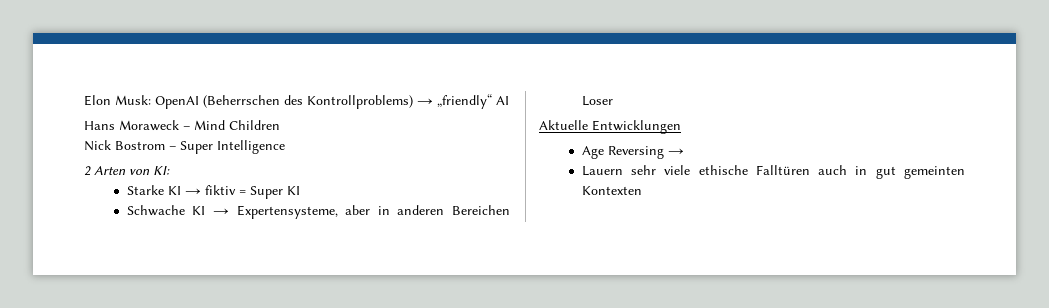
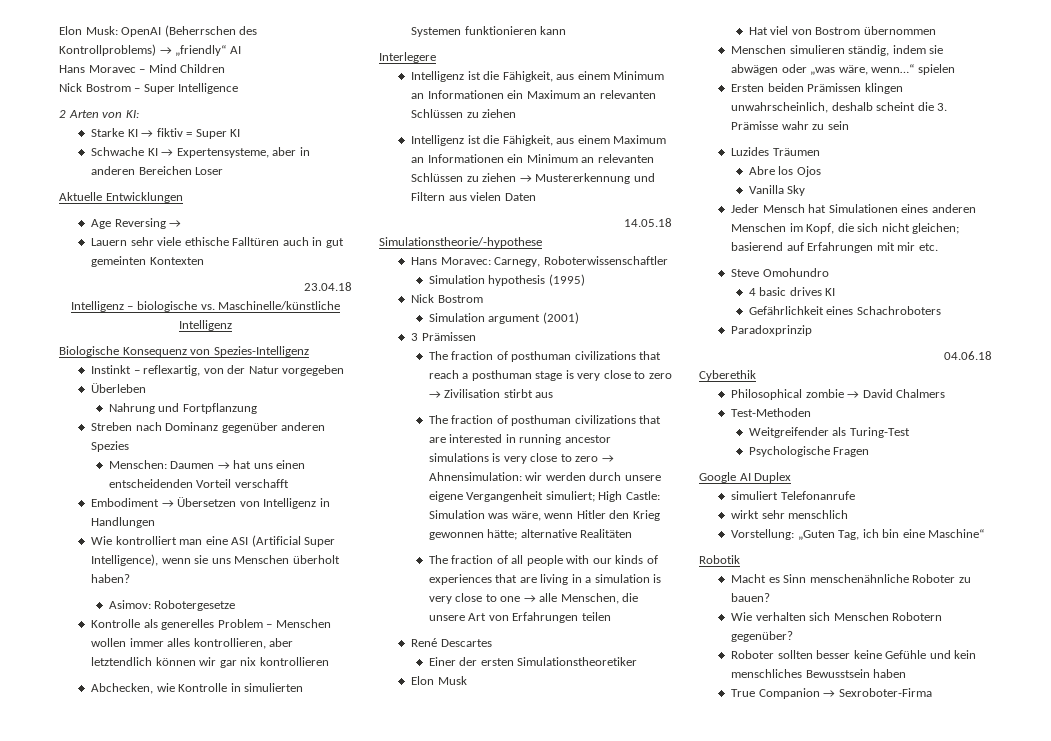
- Hans Moraweck – Mind Children
+ Hans Moravec – Mind Children
+ 23.04.18
+ Intelligenz – biologische vs. Maschinelle/künstliche Intelligenz
+ Biologische Konsequenz von Spezies-Intelligenz
+ Instinkt – reflexartig, von der Natur vorgegeben
+ Überleben
+ Nahrung und Fortpflanzung
+ Streben nach Dominanz gegenüber anderen Spezies
+ Menschen: Daumen → hat uns einen entscheidenden Vorteil verschafft
+ Embodiment → Übersetzen von Intelligenz in Handlungen
+ Wie kontrolliert man eine ASI (Artificial Super Intelligence), wenn sie uns Menschen überholt haben?
+ Asimov: Robotergesetze
+ Kontrolle als generelles Problem – Menschen wollen immer alles kontrollieren, aber letztendlich können wir gar nix kontrollieren
+ Abchecken, wie Kontrolle in simulierten Systemen funktionieren kann
+ Interlegere
+ Intelligenz ist die Fähigkeit, aus einem Minimum an Informationen ein Maximum an relevanten Schlüssen zu ziehen
+ Intelligenz ist die Fähigkeit, aus einem Maximum an Informationen ein Minimum an relevanten Schlüssen zu ziehen → Mustererkennung und Filtern aus vielen Daten
+ 14.05.18
+ Simulationstheorie/-hypothese
+ Hans Moravec: Carnegy, Roboterwissenschaftler
+ Simulation hypothesis (1995)
+ Nick Bostrom
+ Simulation argument (2001)
+ 3 Prämissen
+ The fraction of posthuman civilizations that reach a posthuman stage is very close to zero → Zivilisation stirbt aus
+ The fraction of posthuman civilizations that are interested in running ancestor simulations is very close to zero → Ahnensimulation: wir werden durch unsere eigene Vergangenheit simuliert; High Castle: Simulation was wäre, wenn Hitler den Krieg gewonnen hätte; alternative Realitäten
+ The fraction of all people with our kinds of experiences that are living in a simulation is very close to one → alle Menschen, die unsere Art von Erfahrungen teilen
+ René Descartes
+ Einer der ersten Simulationstheoretiker
+ Elon Musk
+ Hat viel von Bostrom übernommen
+ Menschen simulieren ständig, indem sie abwägen oder „was wäre, wenn…“ spielen
+ Ersten beiden Prämissen klingen unwahrscheinlich, deshalb scheint die 3. Prämisse wahr zu sein
+ Luzides Träumen
+ Abre los Ojos
+ Vanilla Sky
+ Jeder Mensch hat Simulationen eines anderen Menschen im Kopf, die sich nicht gleichen; basierend auf Erfahrungen mit mir etc.
+ Steve Omohundro
+ 4 basic drives KI
+ Gefährlichkeit eines Schachroboters
+ Paradoxprinzip
+ 04.06.18
+ Cyberethik
+ Philosophical zombie → David Chalmers
+ Test-Methoden
+ Weitgreifender als Turing-Test
+ Psychologische Fragen
+ Google AI Duplex
+ simuliert Telefonanrufe
+ wirkt sehr menschlich
+ Vorstellung: „Guten Tag, ich bin eine Maschine“
+ Robotik
+ Macht es Sinn menschenähnliche Roboter zu bauen?
+ Wie verhalten sich Menschen Robotern gegenüber?
+ Roboter sollten besser keine Gefühle und kein menschliches Bewusstsein haben
+ True Companion → Sexroboter-Firma

